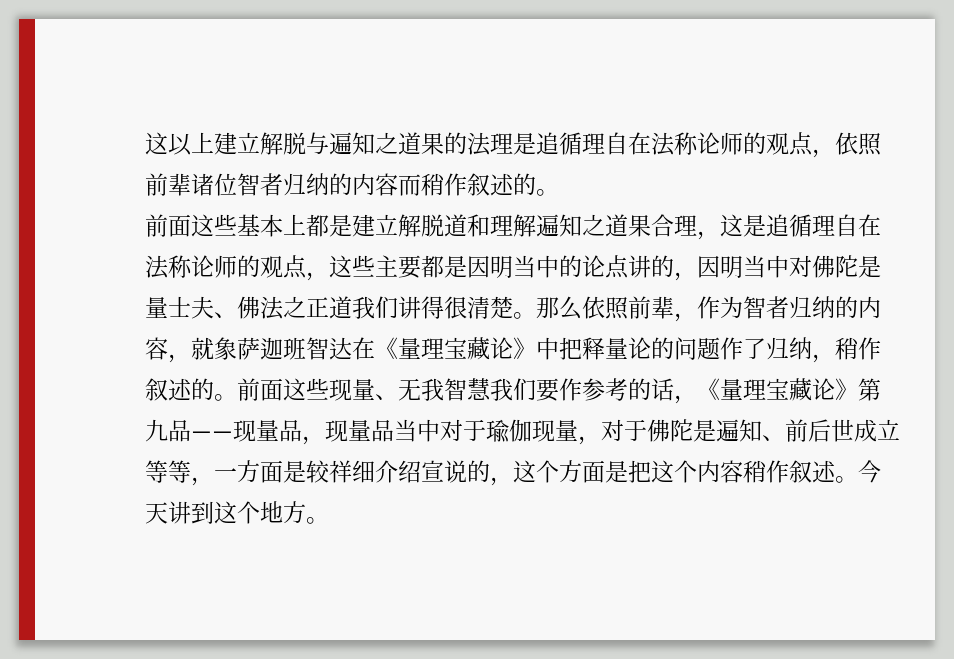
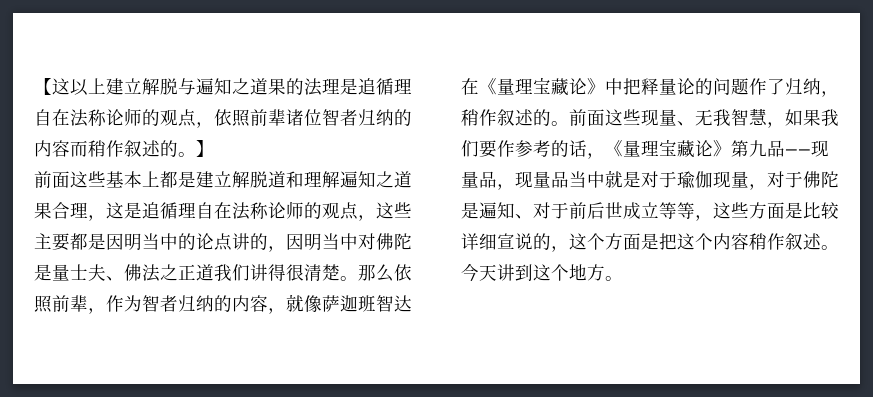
- 这以上建立解脱与遍知之道果的法理是追循理自在法称论师的观点，依照前辈诸位智者归纳的内容而稍作叙述的。
+ 【这以上建立解脱与遍知之道果的法理是追循理自在法称论师的观点，依照前辈诸位智者归纳的内容而稍作叙述的。】
- 那么依照前辈，作为智者归纳的内容，就象萨迦班智达在《量理宝藏论》中把释量论的问题作了归纳，稍作叙述的。
+ 那么依照前辈，作为智者归纳的内容，就像萨迦班智达在《量理宝藏论》中把释量论的问题作了归纳，稍作叙述的。
- 前面这些现量、无我智慧我们要作参考的话，《量理宝藏论》第九品——现量品，现量品当中对于瑜伽现量，对于佛陀是遍知、前后世成立等等，一方面是较祥细介绍宣说的，这个方面是把这个内容稍作叙述。
+ 前面这些现量、无我智慧，如果我们要作参考的话，《量理宝藏论》第九品——现量品，现量品当中就是对于瑜伽现量，对于佛陀是遍知、对于前后世成立等等，这些方面是比较详细宣说的，这个方面是把这个内容稍作叙述。

